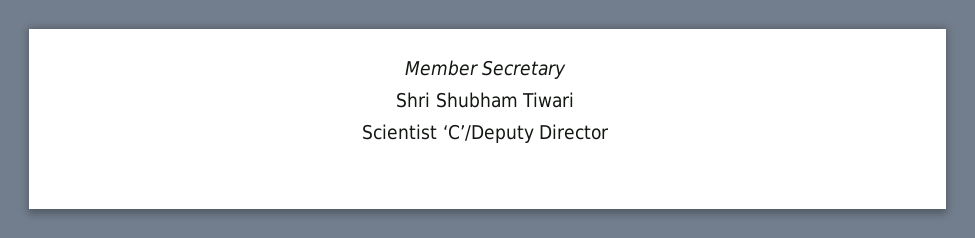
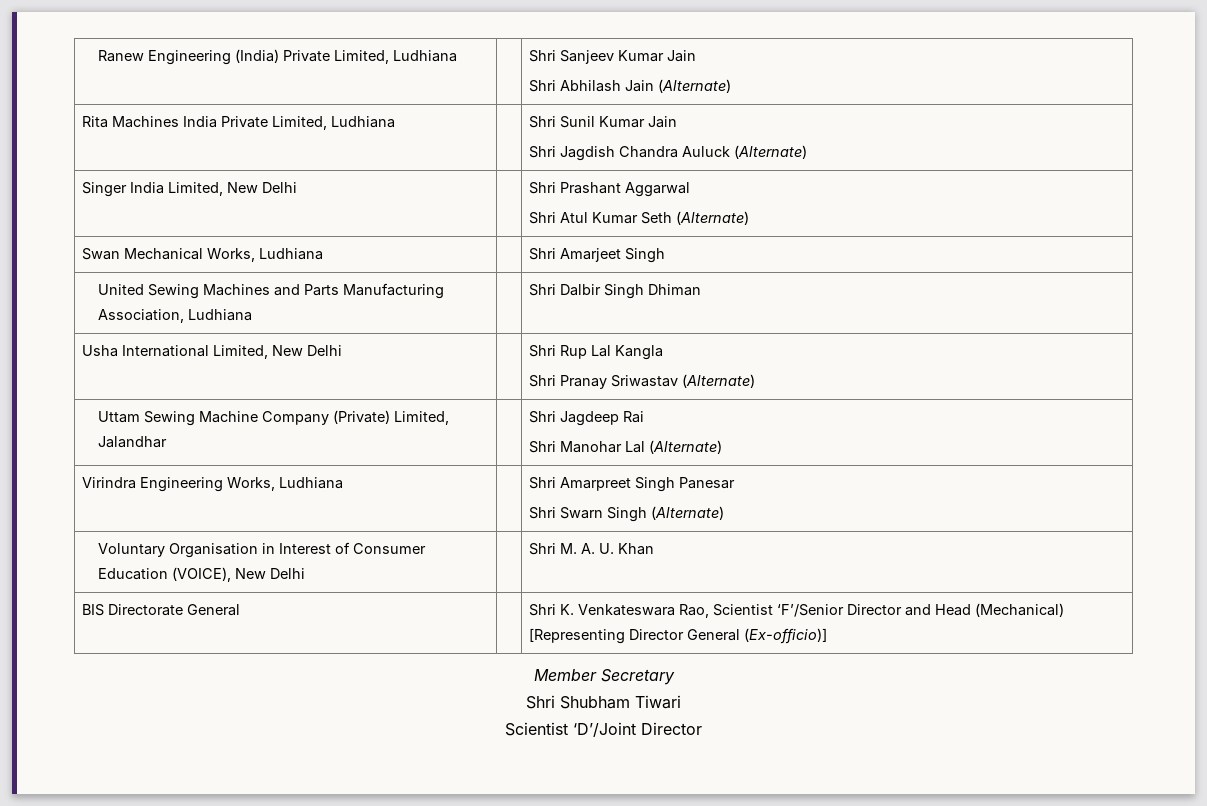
+ Ranew Engineering (India) Private Limited, Ludhiana | | Shri Sanjeev Kumar Jain
+ Shri Abhilash Jain (Alternate)
+ Rita Machines India Private Limited, Ludhiana | | Shri Sunil Kumar Jain
+ Shri Jagdish Chandra Auluck (Alternate)
+ Singer India Limited, New Delhi | | Shri Prashant Aggarwal
+ Shri Atul Kumar Seth (Alternate)
+ Swan Mechanical Works, Ludhiana | | Shri Amarjeet Singh
+ United Sewing Machines and Parts Manufacturing Association, Ludhiana | | Shri Dalbir Singh Dhiman
+ Usha International Limited, New Delhi | | Shri Rup Lal Kangla
+ Shri Pranay Sriwastav (Alternate)
+ Uttam Sewing Machine Company (Private) Limited, Jalandhar | | Shri Jagdeep Rai
+ Shri Manohar Lal (Alternate)
+ Virindra Engineering Works, Ludhiana | | Shri Amarpreet Singh Panesar
+ Shri Swarn Singh (Alternate)
+ Voluntary Organisation in Interest of Consumer Education (VOICE), New Delhi | | Shri M. A. U. Khan
+ BIS Directorate General | | Shri K. Venkateswara Rao, Scientist ‘F’/Senior Director and Head (Mechanical) [Representing Director General (Ex-officio)]
- Scientist ‘C’/Deputy Director
+ Scientist ‘D’/Joint Director

